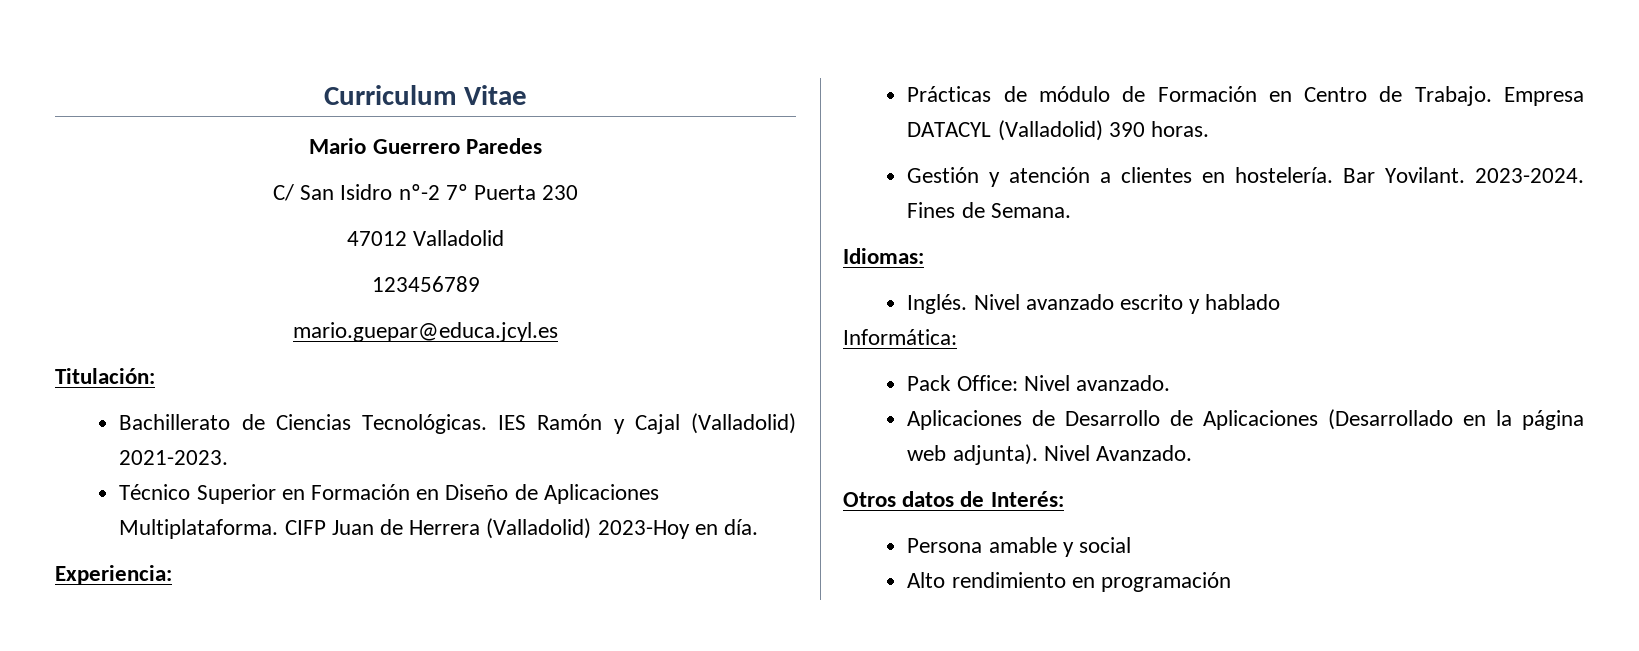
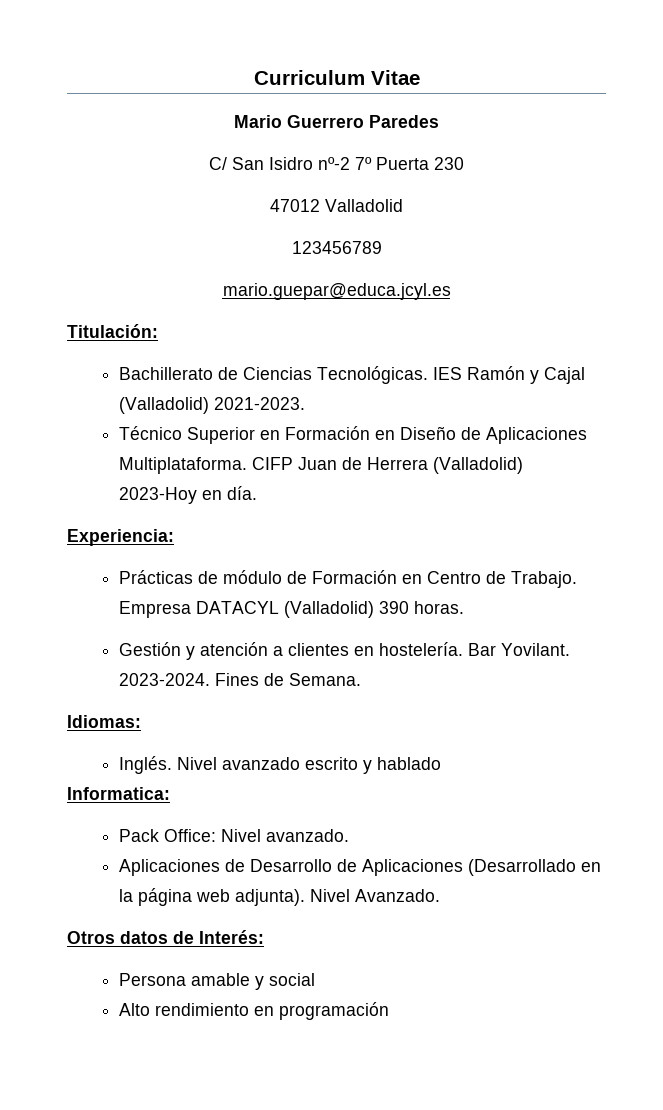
- Informática:
+ Informatica:

